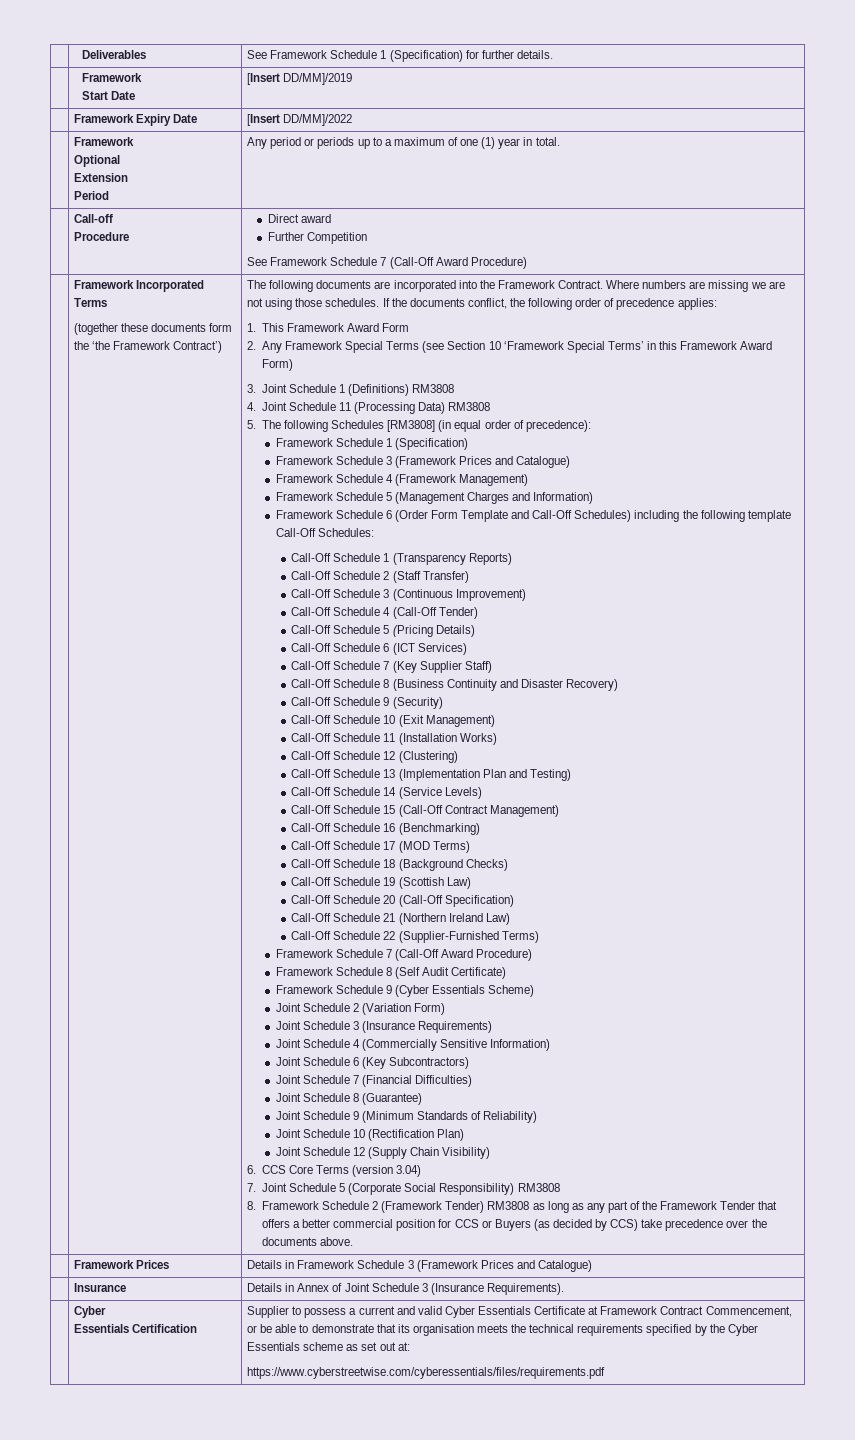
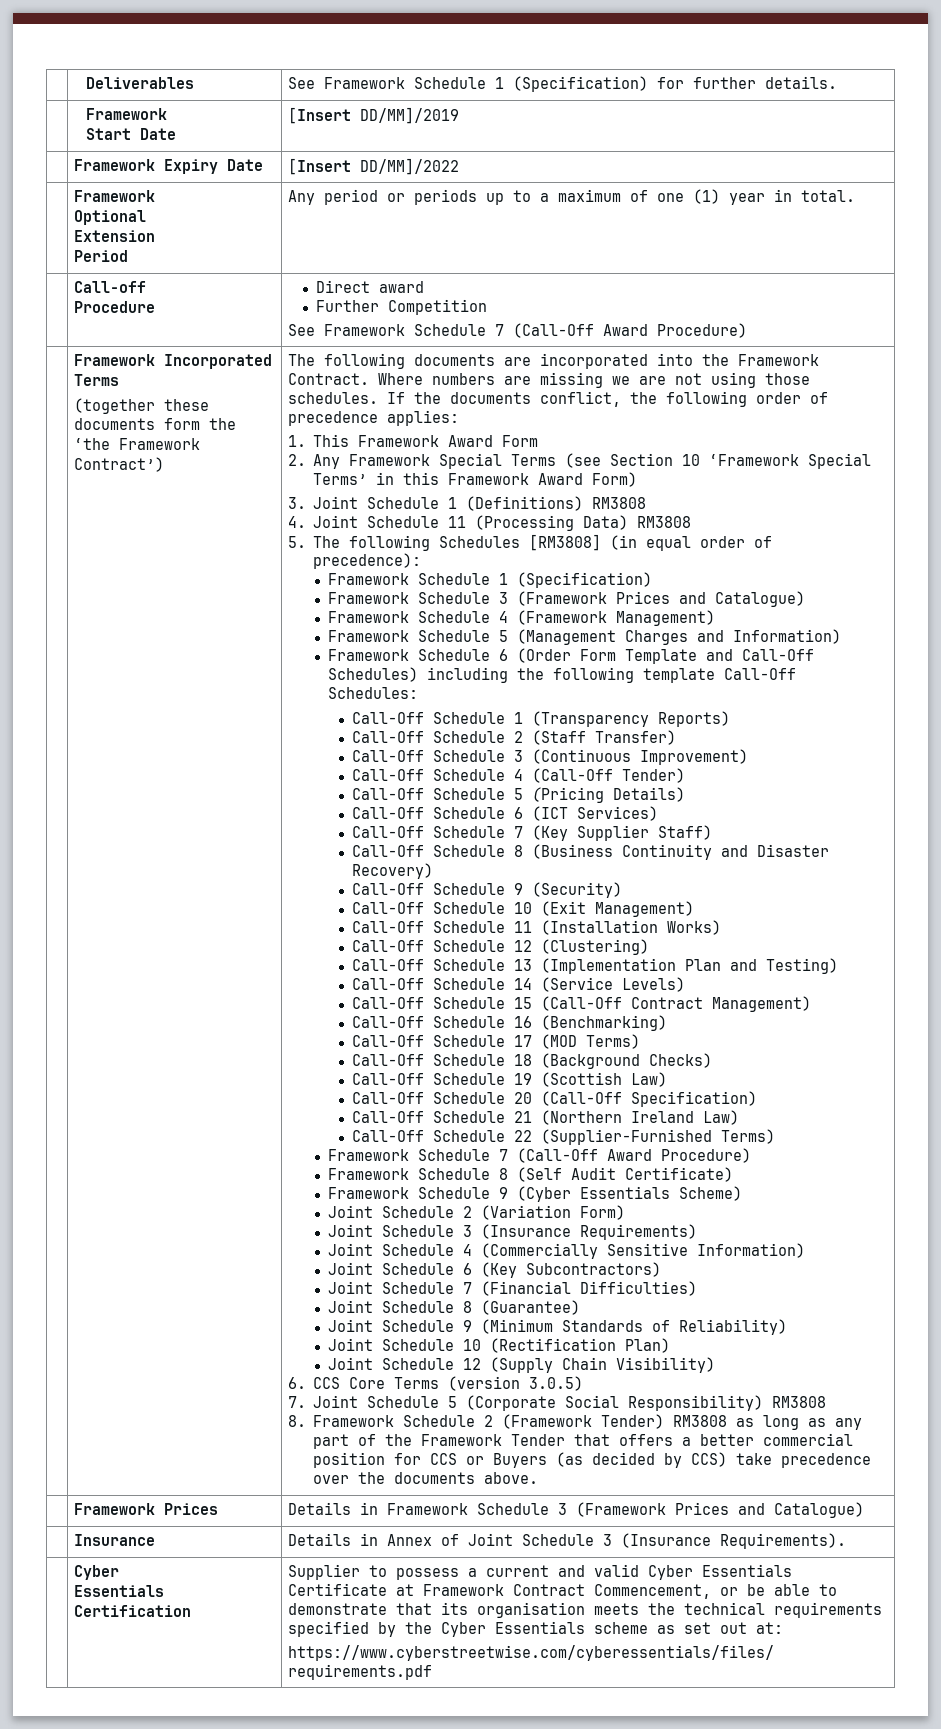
- 6. CCS Core Terms (version 3.04)
+ 6. CCS Core Terms (version 3.0.5)

